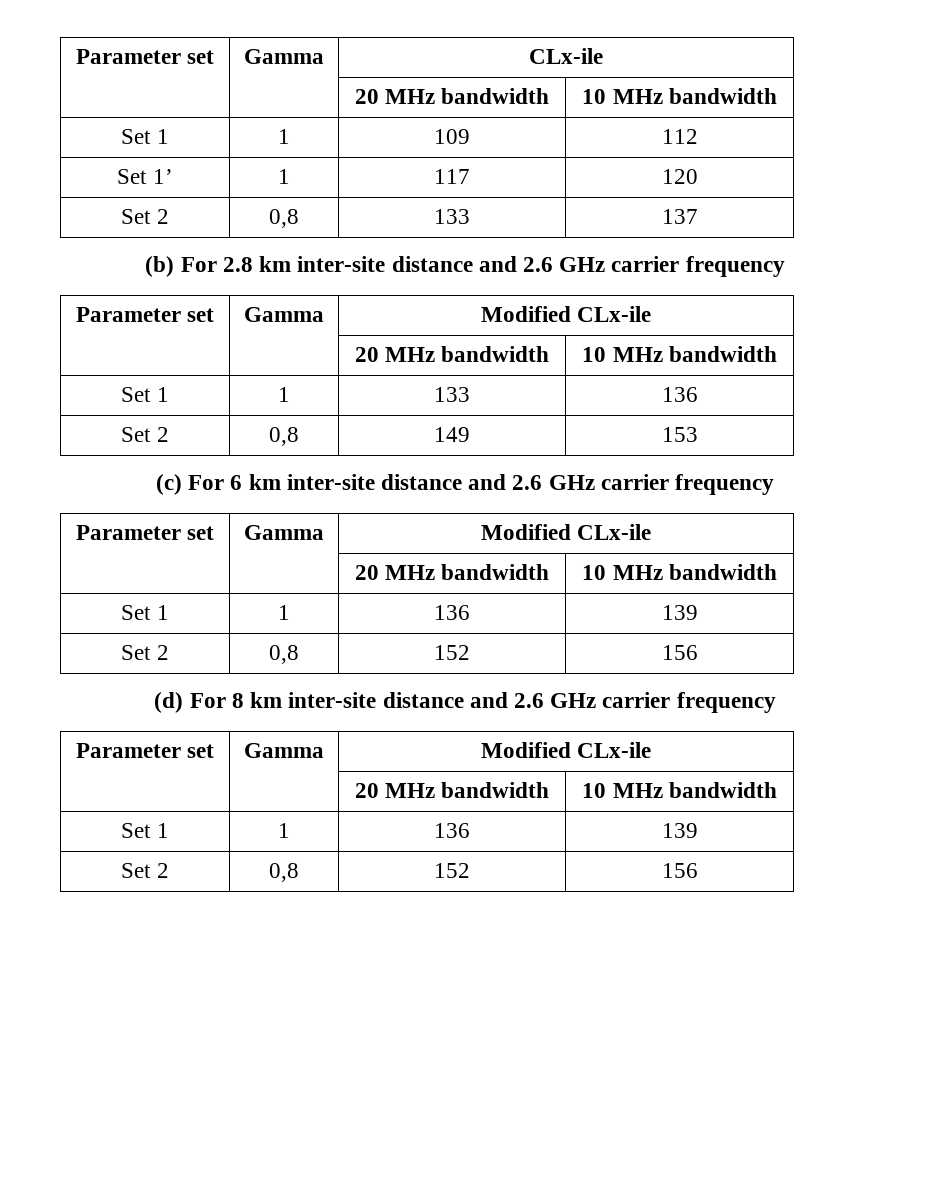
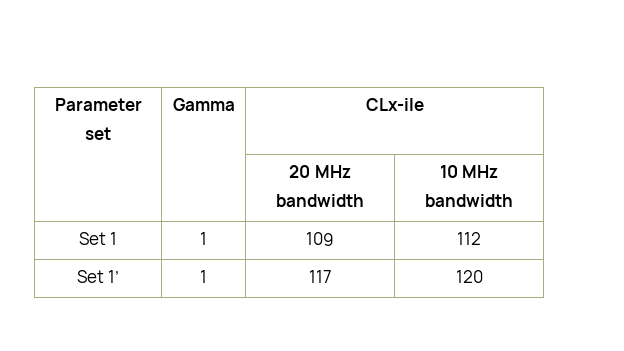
- Set 2 | 0,8 | 133 | 137
- (b) For 2.8 km inter-site distance and 2.6 GHz carrier frequency
- Parameter set | Gamma | Modified CLx-ile
- | | 20 MHz bandwidth | 10 MHz bandwidth
- Set 1 | 1 | 133 | 136
- Set 2 | 0,8 | 149 | 153
- (c) For 6 km inter-site distance and 2.6 GHz carrier frequency
- Parameter set | Gamma | Modified CLx-ile
- | | 20 MHz bandwidth | 10 MHz bandwidth
- Set 1 | 1 | 136 | 139
- Set 2 | 0,8 | 152 | 156
- (d) For 8 km inter-site distance and 2.6 GHz carrier frequency
- Parameter set | Gamma | Modified CLx-ile
- | | 20 MHz bandwidth | 10 MHz bandwidth
- Set 1 | 1 | 136 | 139
- Set 2 | 0,8 | 152 | 156

